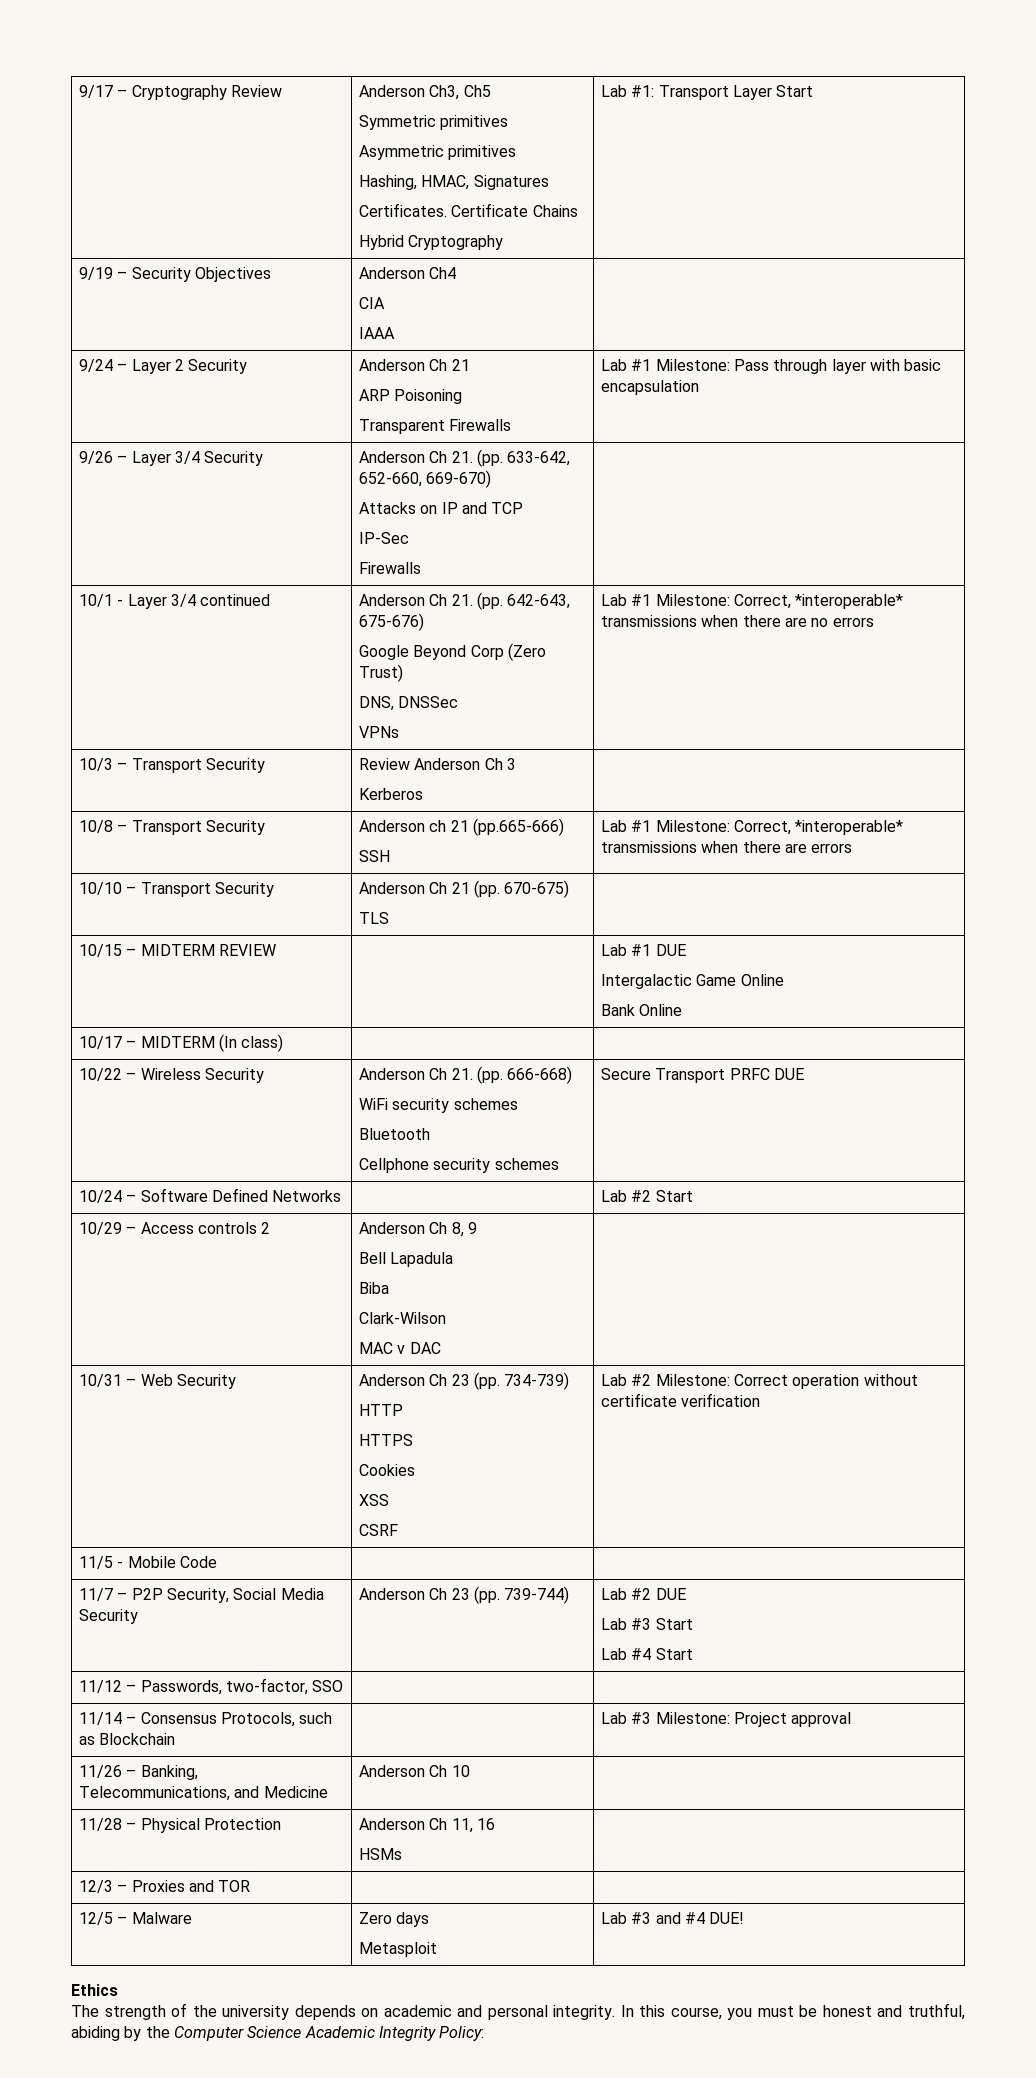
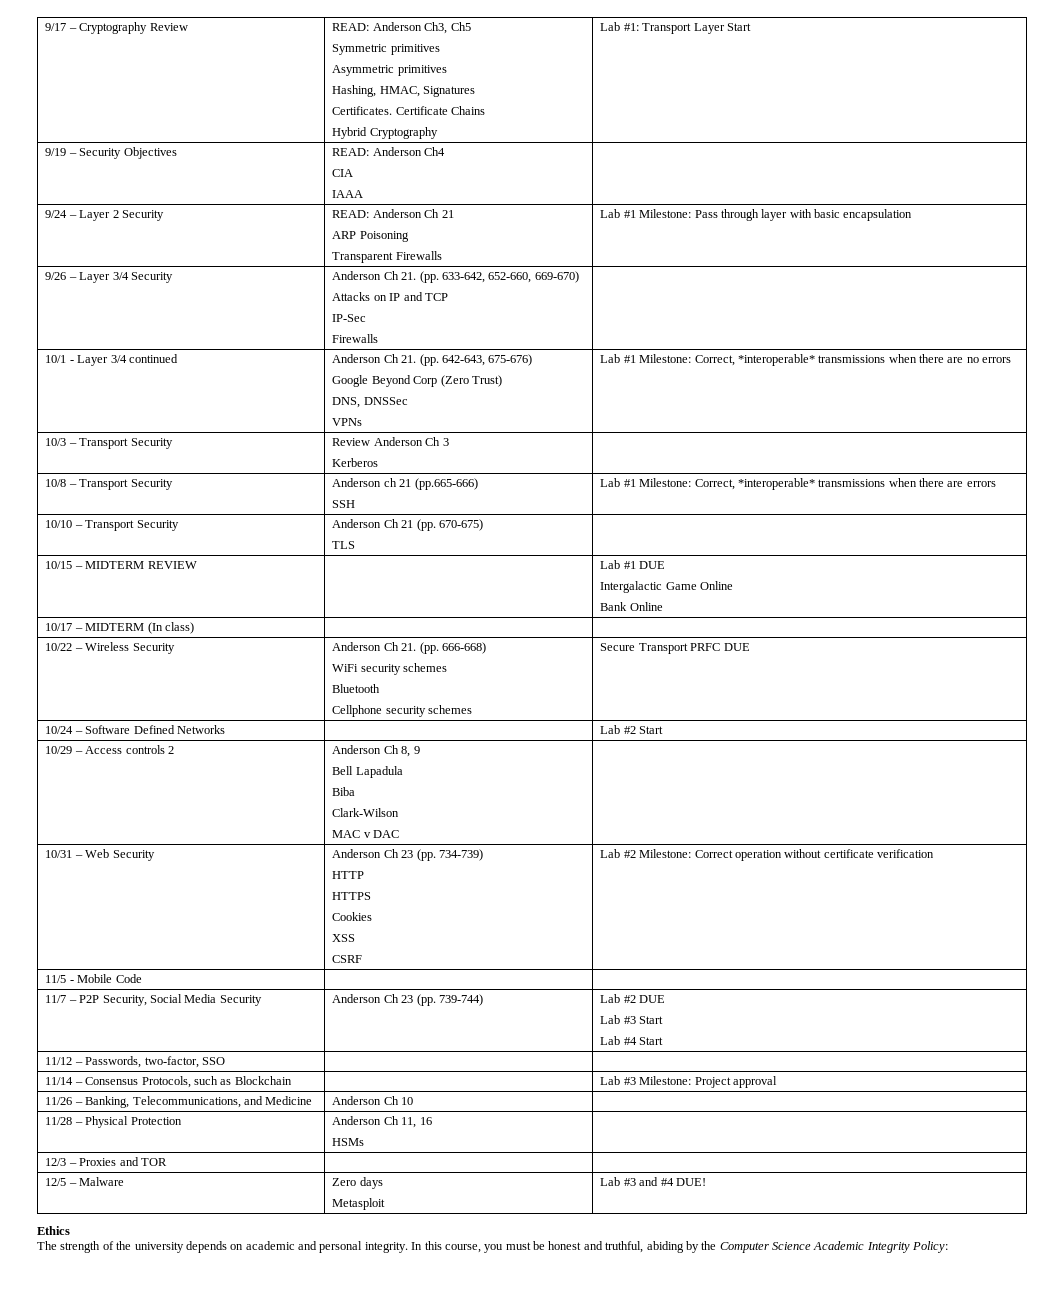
- 9/17 – Cryptography Review | Anderson Ch3, Ch5
+ 9/17 – Cryptography Review | READ: Anderson Ch3, Ch5
- 9/19 – Security Objectives | Anderson Ch4
+ 9/19 – Security Objectives | READ: Anderson Ch4
- 9/24 – Layer 2 Security | Anderson Ch 21
+ 9/24 – Layer 2 Security | READ: Anderson Ch 21

